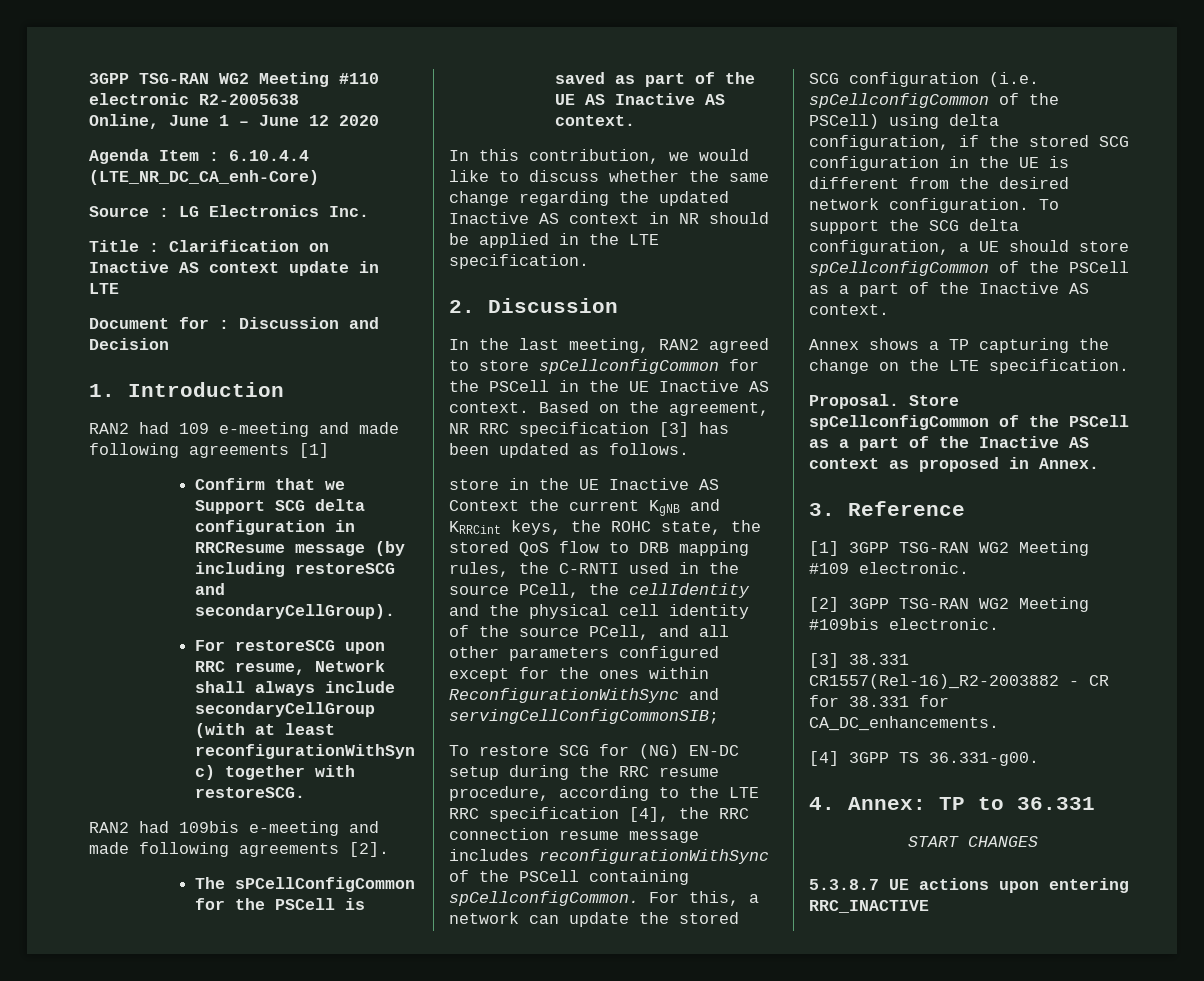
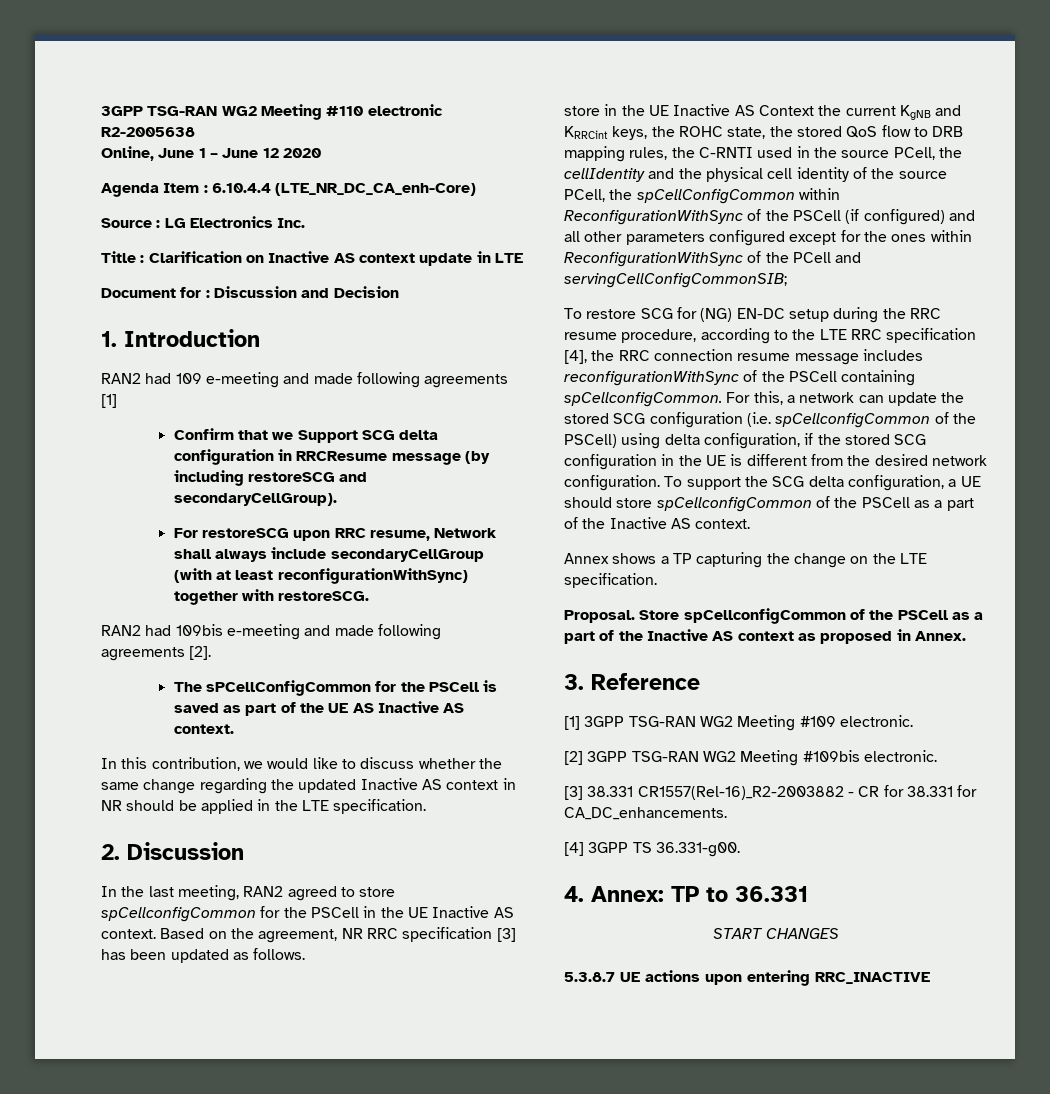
- store in the UE Inactive AS Context the current KgNB and KRRCint keys, the ROHC state, the stored QoS flow to DRB mapping rules, the C-RNTI used in the source PCell, the cellIdentity and the physical cell identity of the source PCell, and all other parameters configured except for the ones within ReconfigurationWithSync and servingCellConfigCommonSIB;
+ store in the UE Inactive AS Context the current KgNB and KRRCint keys, the ROHC state, the stored QoS flow to DRB mapping rules, the C-RNTI used in the source PCell, the cellIdentity and the physical cell identity of the source PCell, the spCellConfigCommon within ReconfigurationWithSync of the PSCell (if configured) and all other parameters configured except for the ones within ReconfigurationWithSync of the PCell and servingCellConfigCommonSIB;

